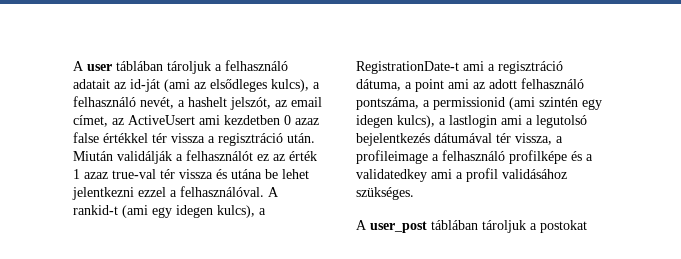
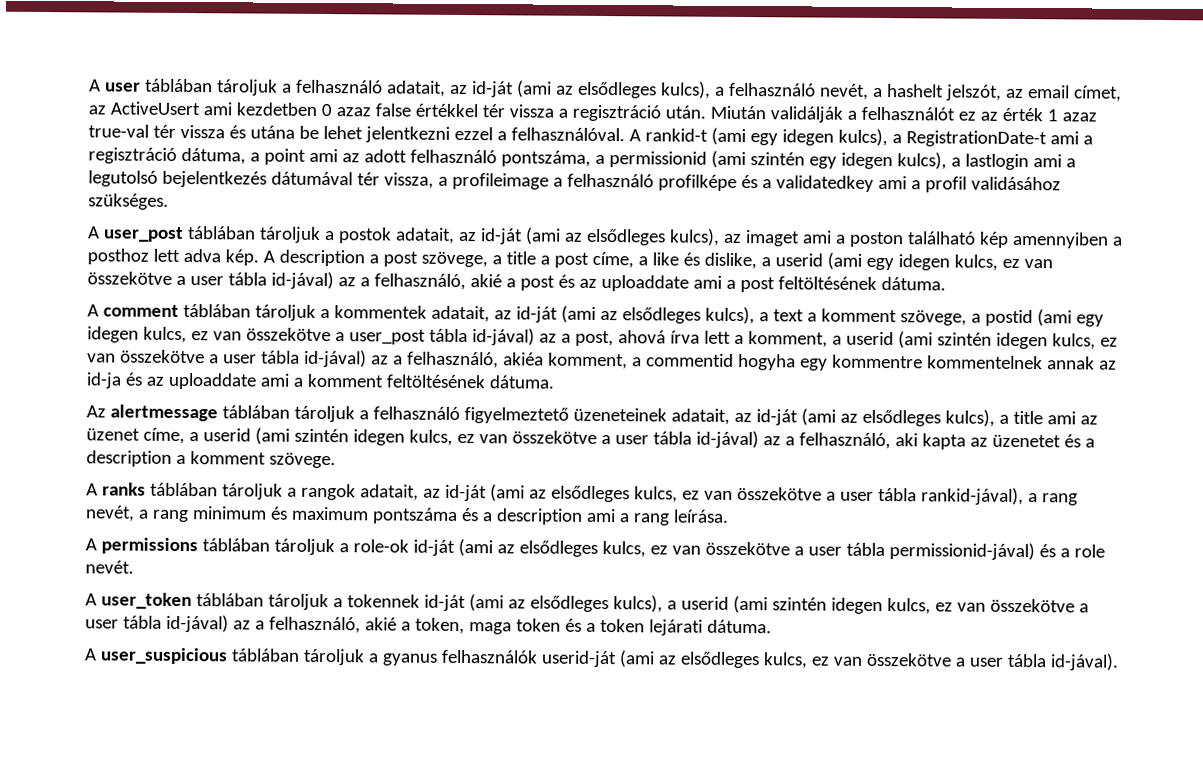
- A user táblában tároljuk a felhasználó adatait az id-ját (ami az elsődleges kulcs), a felhasználó nevét, a hashelt jelszót, az email címet, az ActiveUsert ami kezdetben 0 azaz false értékkel tér vissza a regisztráció után.
+ A user táblában tároljuk a felhasználó adatait, az id-ját (ami az elsődleges kulcs), a felhasználó nevét, a hashelt jelszót, az email címet, az ActiveUsert ami kezdetben 0 azaz false értékkel tér vissza a regisztráció után.
- A user_post táblában tároljuk a postokat
+ A user_post táblában tároljuk a postok adatait, az id-ját (ami az elsődleges kulcs), az imaget ami a poston található kép amennyiben a posthoz lett adva kép. A description a post szövege, a title a post címe, a like és dislike, a userid (ami egy idegen kulcs, ez van összekötve a user tábla id-jával) az a felhasználó, akié a post és az uploaddate ami a post feltöltésének dátuma.
+ A comment táblában tároljuk a kommentek adatait, az id-ját (ami az elsődleges kulcs), a text a komment szövege, a postid (ami egy idegen kulcs, ez van összekötve a user_post tábla id-jával) az a post, ahová írva lett a komment, a userid (ami szintén idegen kulcs, ez van összekötve a user tábla id-jával) az a felhasználó, akiéa komment, a commentid hogyha egy kommentre kommentelnek annak az id-ja és az uploaddate ami a komment feltöltésének dátuma.
+ Az alertmessage táblában tároljuk a felhasználó figyelmeztető üzeneteinek adatait, az id-ját (ami az elsődleges kulcs), a title ami az üzenet címe, a userid (ami szintén idegen kulcs, ez van összekötve a user tábla id-jával) az a felhasználó, aki kapta az üzenetet és a description a komment szövege.
+ A ranks táblában tároljuk a rangok adatait, az id-ját (ami az elsődleges kulcs, ez van összekötve a user tábla rankid-jával), a rang nevét, a rang minimum és maximum pontszáma és a description ami a rang leírása.
+ A permissions táblában tároljuk a role-ok id-ját (ami az elsődleges kulcs, ez van összekötve a user tábla permissionid-jával) és a role nevét.
+ A user_token táblában tároljuk a tokennek id-ját (ami az elsődleges kulcs), a userid (ami szintén idegen kulcs, ez van összekötve a user tábla id-jával) az a felhasználó, akié a token, maga token és a token lejárati dátuma.
+ A user_suspicious táblában tároljuk a gyanus felhasználók userid-ját (ami az elsődleges kulcs, ez van összekötve a user tábla id-jával).

